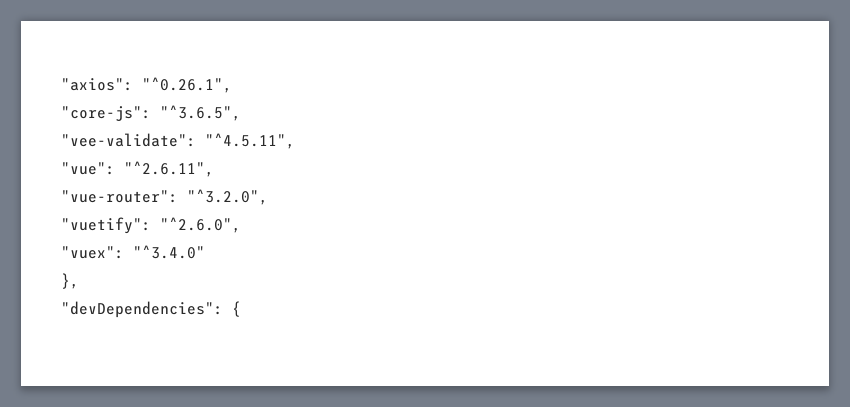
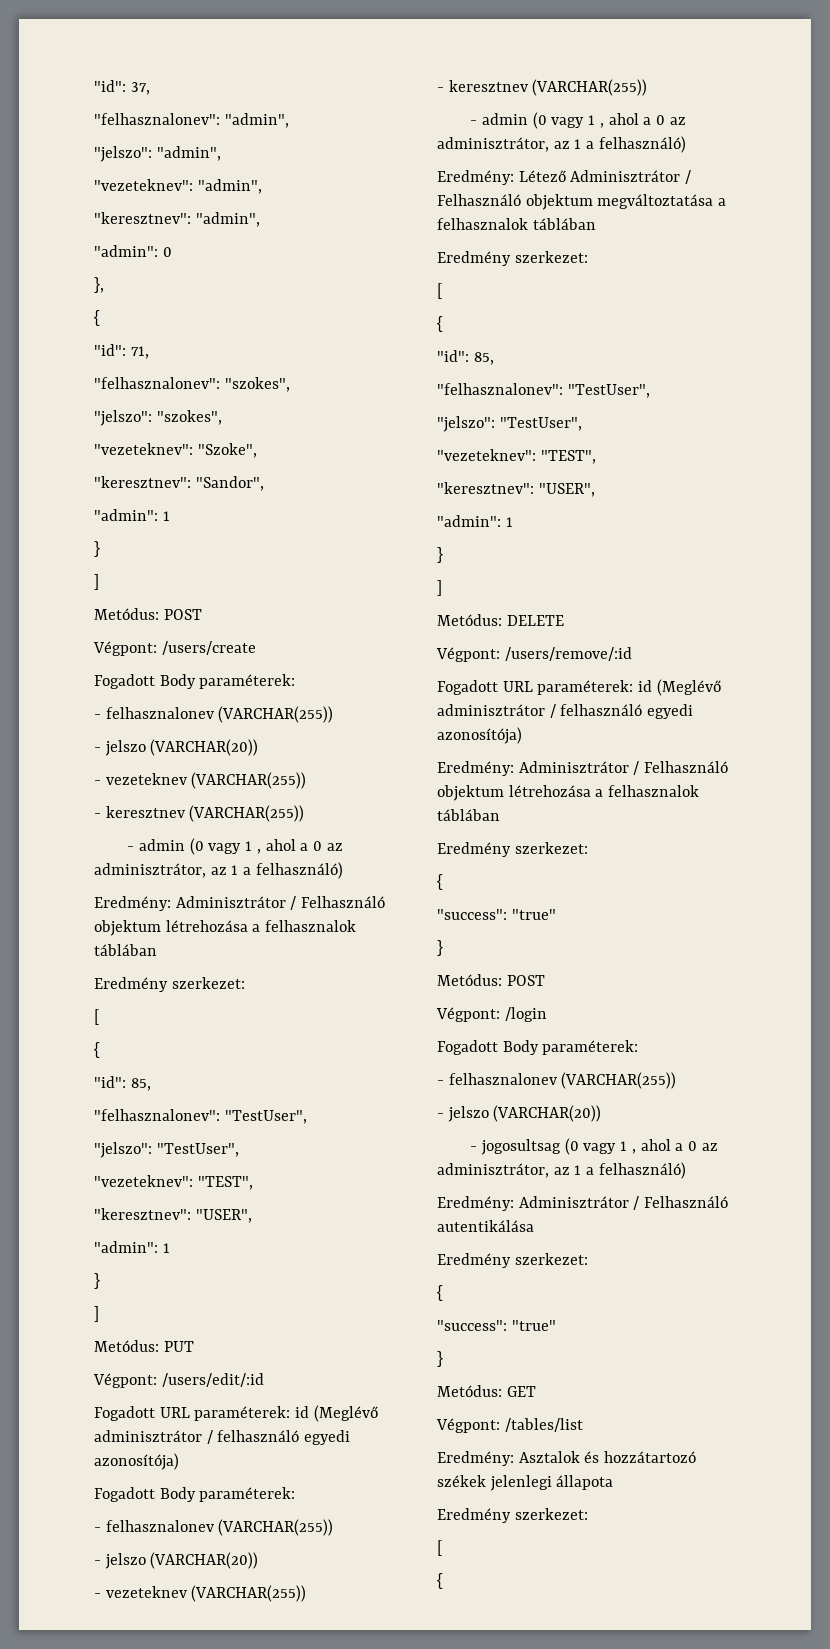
- "axios": "^0.26.1",
- "core-js": "^3.6.5",
- "vee-validate": "^4.5.11",
- "vue": "^2.6.11",
- "vue-router": "^3.2.0",
- "vuetify": "^2.6.0",
- "vuex": "^3.4.0"
+ "id": 37,
+ "felhasznalonev": "admin",
+ "jelszo": "admin",
+ "vezeteknev": "admin",
+ "keresztnev": "admin",
+ "admin": 0
  },
- "devDependencies": {
+ {
+ "id": 71,
+ "felhasznalonev": "szokes",
+ "jelszo": "szokes",
+ "vezeteknev": "Szoke",
+ "keresztnev": "Sandor",
+ "admin": 1
+ }
+ ]
+ Metódus: POST
+ Végpont: /users/create
+ Fogadott Body paraméterek:
+ - felhasznalonev (VARCHAR(255))
+ - jelszo (VARCHAR(20))
+ - vezeteknev (VARCHAR(255))
+ - keresztnev (VARCHAR(255))
+ - admin (0 vagy 1 , ahol a 0 az adminisztrátor, az 1 a felhasználó)
+ Eredmény: Adminisztrátor / Felhasználó objektum létrehozása a felhasznalok táblában
+ Eredmény szerkezet:
+ [
+ {
+ "id": 85,
+ "felhasznalonev": "TestUser",
+ "jelszo": "TestUser",
+ "vezeteknev": "TEST",
+ "keresztnev": "USER",
+ "admin": 1
+ }
+ ]
+ Metódus: PUT
+ Végpont: /users/edit/:id
+ Fogadott URL paraméterek: id (Meglévő adminisztrátor / felhasználó egyedi azonosítója)
+ Fogadott Body paraméterek:
+ - felhasznalonev (VARCHAR(255))
+ - jelszo (VARCHAR(20))
+ - vezeteknev (VARCHAR(255))
+ - keresztnev (VARCHAR(255))
+ - admin (0 vagy 1 , ahol a 0 az adminisztrátor, az 1 a felhasználó)
+ Eredmény: Létező Adminisztrátor / Felhasználó objektum megváltoztatása a felhasznalok táblában
+ Eredmény szerkezet:
+ [
+ {
+ "id": 85,
+ "felhasznalonev": "TestUser",
+ "jelszo": "TestUser",
+ "vezeteknev": "TEST",
+ "keresztnev": "USER",
+ "admin": 1
+ }
+ ]
+ Metódus: DELETE
+ Végpont: /users/remove/:id
+ Fogadott URL paraméterek: id (Meglévő adminisztrátor / felhasználó egyedi azonosítója)
+ Eredmény: Adminisztrátor / Felhasználó objektum létrehozása a felhasznalok táblában
+ Eredmény szerkezet:
+ {
+ "success": "true"
+ }
+ Metódus: POST
+ Végpont: /login
+ Fogadott Body paraméterek:
+ - felhasznalonev (VARCHAR(255))
+ - jelszo (VARCHAR(20))
+ - jogosultsag (0 vagy 1 , ahol a 0 az adminisztrátor, az 1 a felhasználó)
+ Eredmény: Adminisztrátor / Felhasználó autentikálása
+ Eredmény szerkezet:
+ {
+ "success": "true"
+ }
+ Metódus: GET
+ Végpont: /tables/list
+ Eredmény: Asztalok és hozzátartozó székek jelenlegi állapota
+ Eredmény szerkezet:
+ [
+ {

